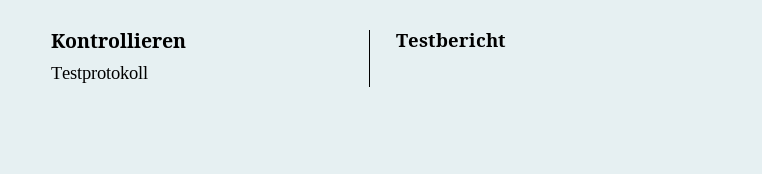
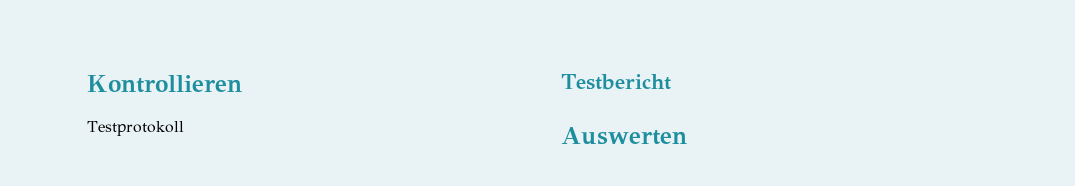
+ Auswerten

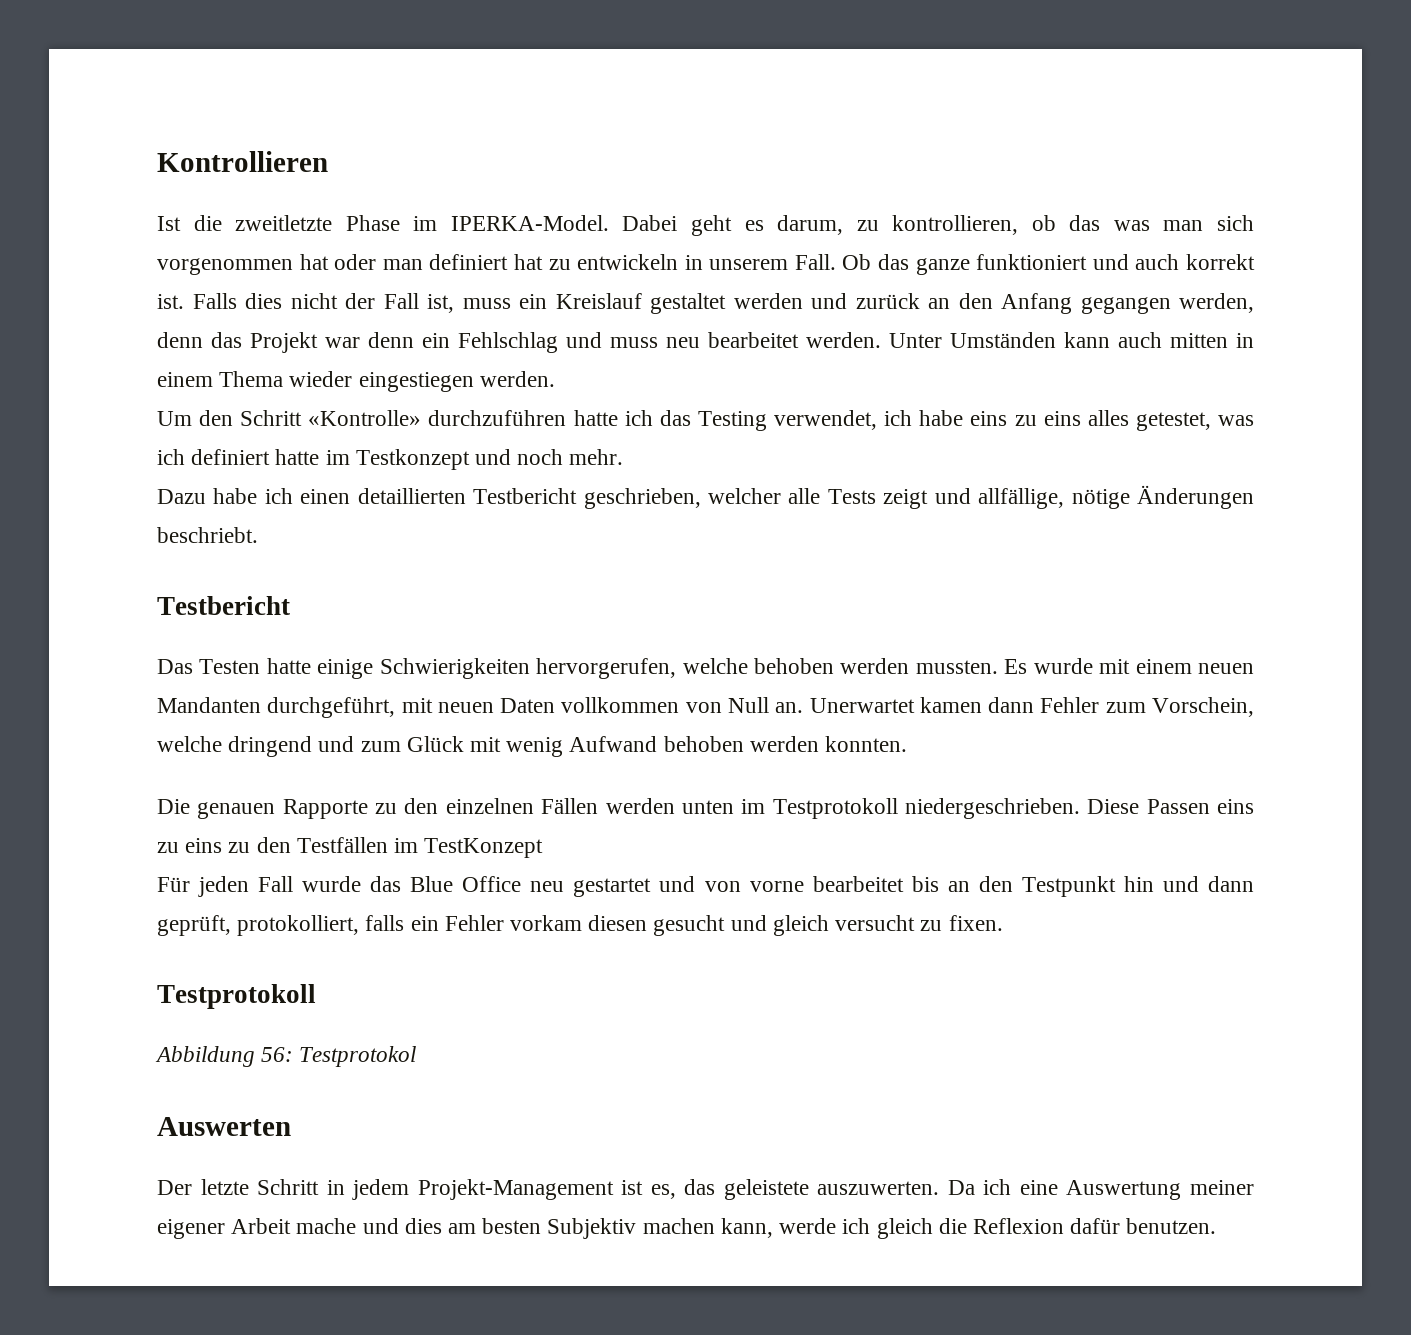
+ Ist die zweitletzte Phase im IPERKA-Model. Dabei geht es darum, zu kontrollieren, ob das was man sich vorgenommen hat oder man definiert hat zu entwickeln in unserem Fall. Ob das ganze funktioniert und auch korrekt ist. Falls dies nicht der Fall ist, muss ein Kreislauf gestaltet werden und zurück an den Anfang gegangen werden, denn das Projekt war denn ein Fehlschlag und muss neu bearbeitet werden. Unter Umständen kann auch mitten in einem Thema wieder eingestiegen werden.
+ Um den Schritt «Kontrolle» durchzuführen hatte ich das Testing verwendet, ich habe eins zu eins alles getestet, was ich definiert hatte im Testkonzept und noch mehr.
+ Dazu habe ich einen detaillierten Testbericht geschrieben, welcher alle Tests zeigt und allfällige, nötige Änderungen beschriebt.
+ Testbericht
+ Das Testen hatte einige Schwierigkeiten hervorgerufen, welche behoben werden mussten. Es wurde mit einem neuen Mandanten durchgeführt, mit neuen Daten vollkommen von Null an. Unerwartet kamen dann Fehler zum Vorschein, welche dringend und zum Glück mit wenig Aufwand behoben werden konnten.
+ Die genauen Rapporte zu den einzelnen Fällen werden unten im Testprotokoll niedergeschrieben. Diese Passen eins zu eins zu den Testfällen im TestKonzept
+ Für jeden Fall wurde das Blue Office neu gestartet und von vorne bearbeitet bis an den Testpunkt hin und dann geprüft, protokolliert, falls ein Fehler vorkam diesen gesucht und gleich versucht zu fixen.
  Testprotokoll
- Testbericht
+ Abbildung 56: Testprotokol
  Auswerten
+ Der letzte Schritt in jedem Projekt-Management ist es, das geleistete auszuwerten. Da ich eine Auswertung meiner eigener Arbeit mache und dies am besten Subjektiv machen kann, werde ich gleich die Reflexion dafür benutzen.

